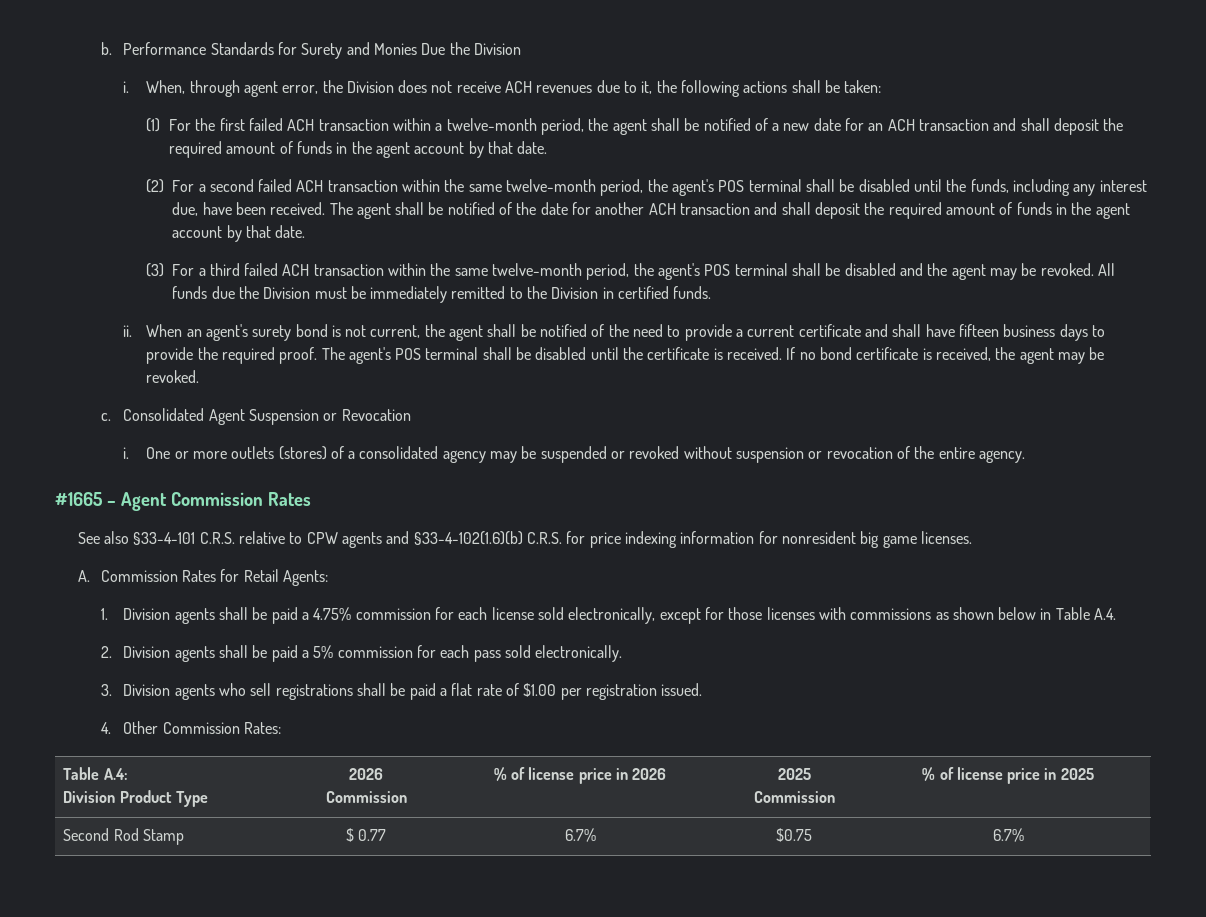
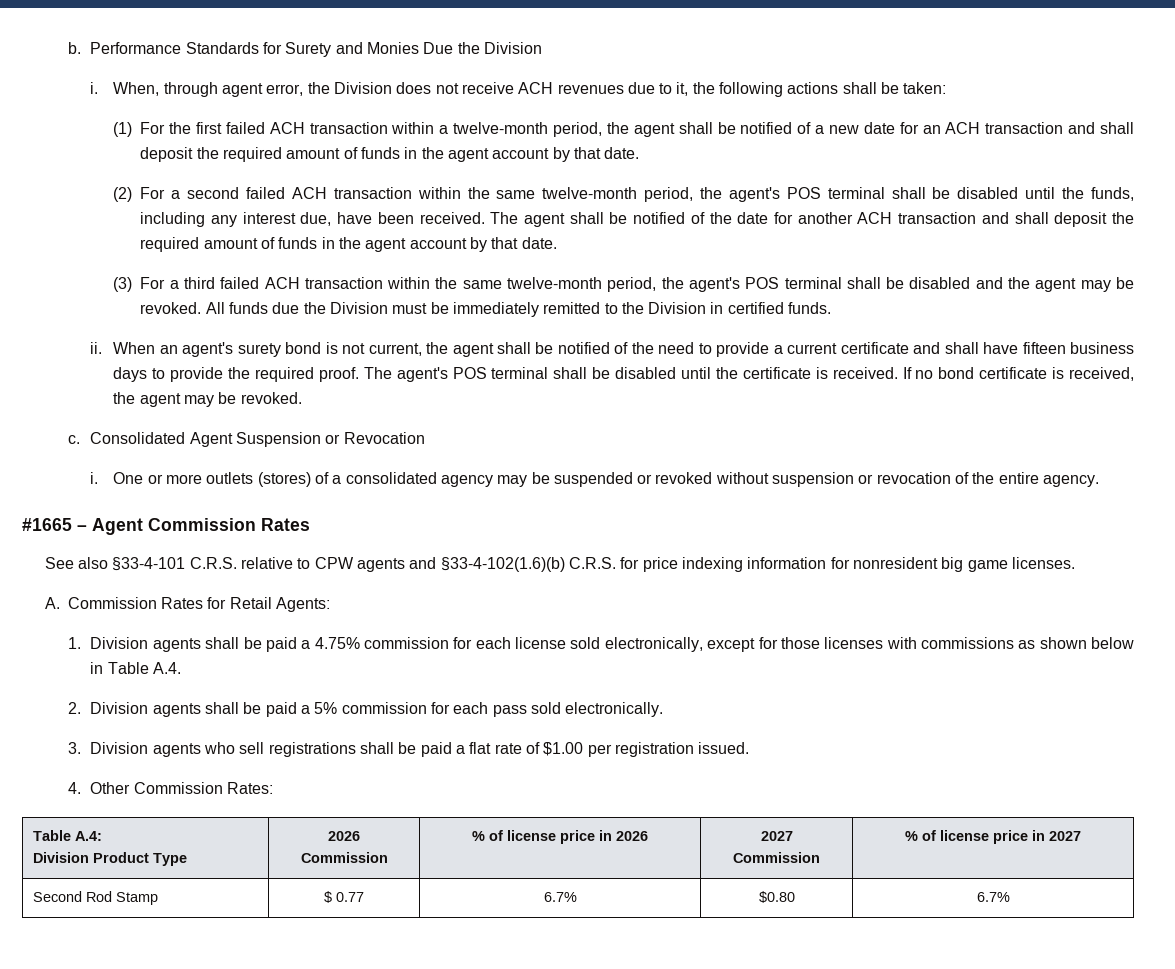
  Table A.4:
  Division Product Type | 2026
- Commission | % of license price in 2026 | 2025
- Commission | % of license price in 2025
+ Commission | % of license price in 2026 | 2027
+ Commission | % of license price in 2027
- Second Rod Stamp | $ 0.77 | 6.7% | $0.75 | 6.7%
+ Second Rod Stamp | $ 0.77 | 6.7% | $0.80 | 6.7%

